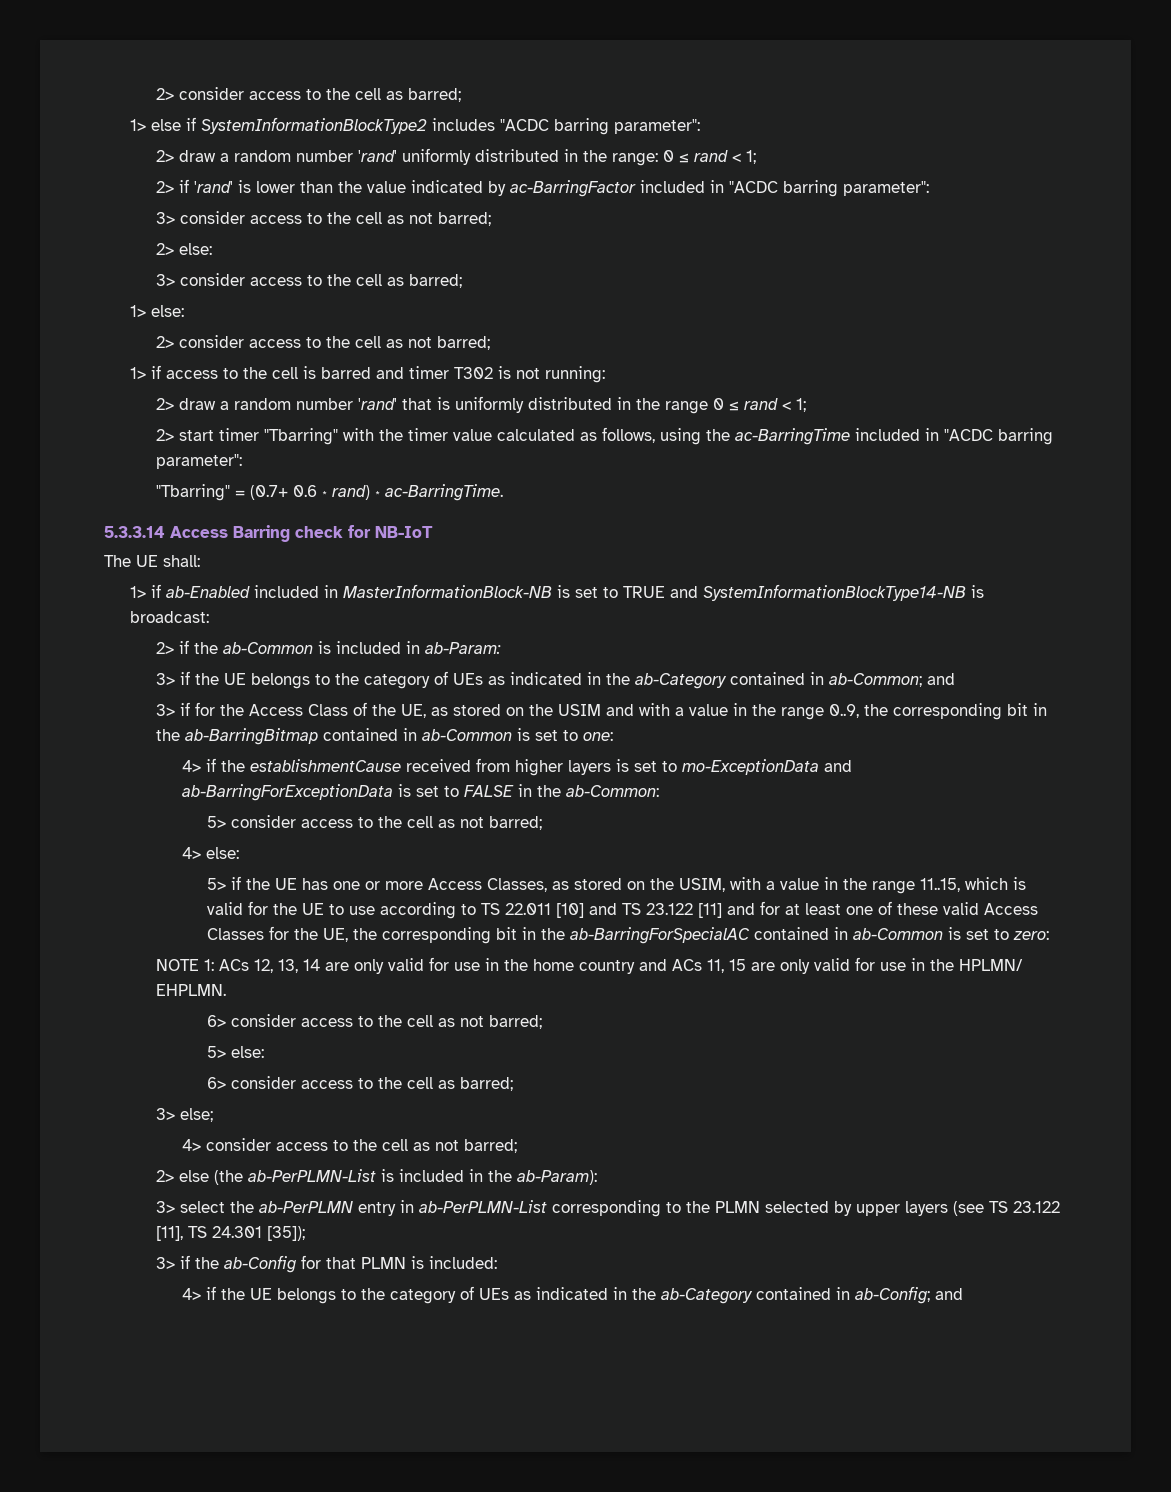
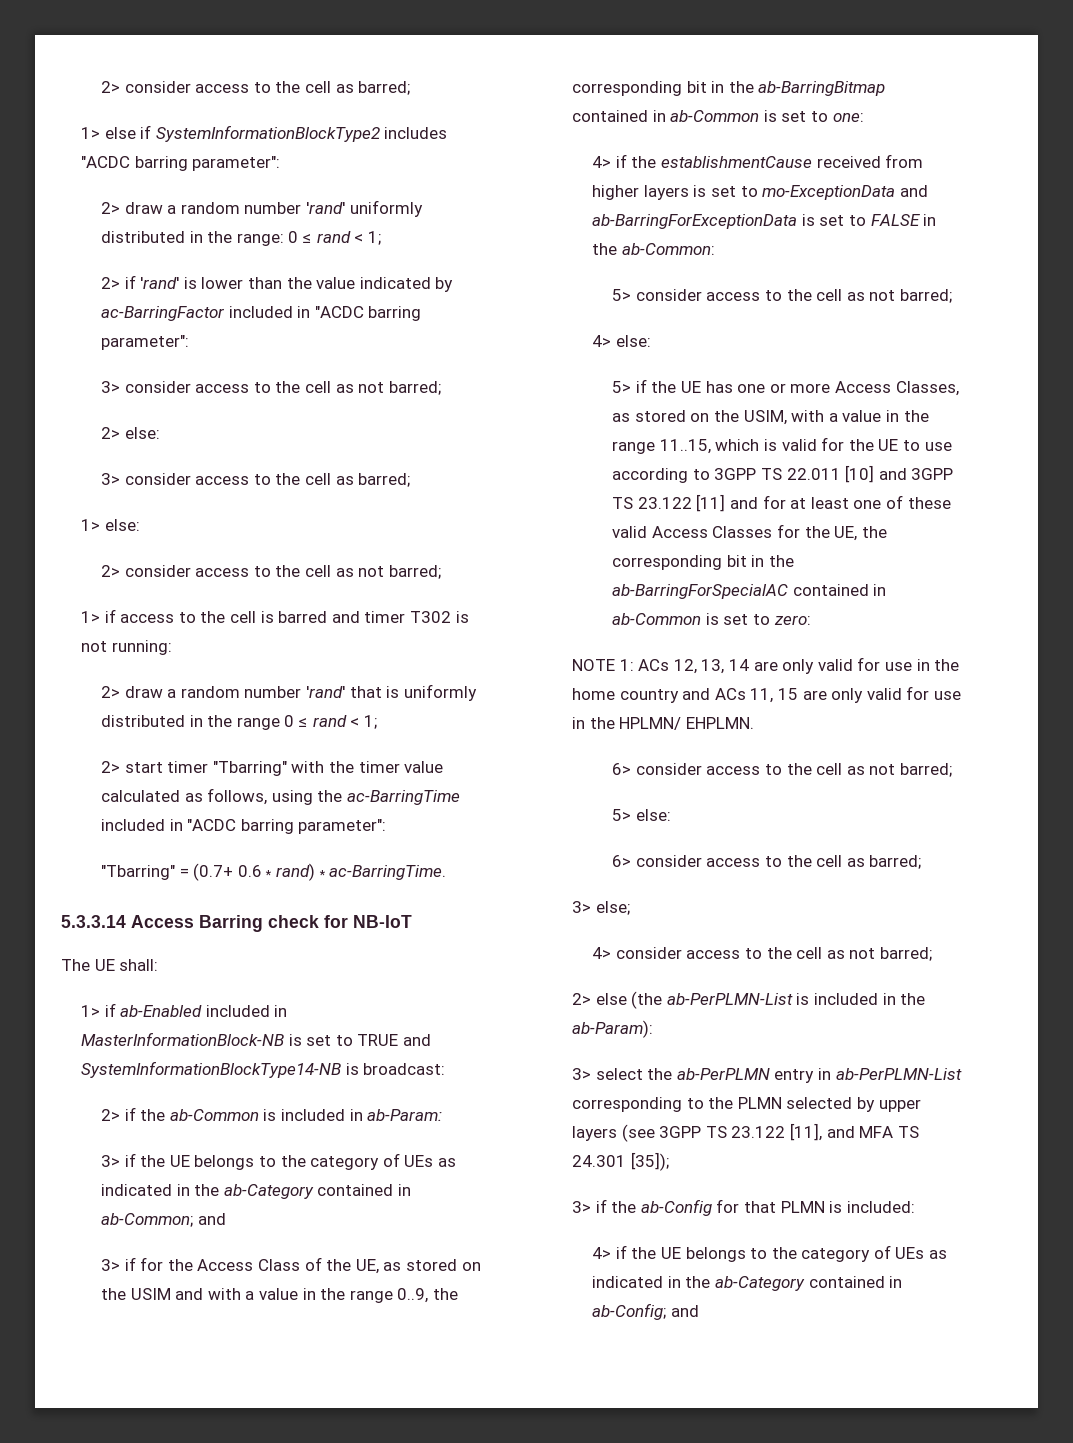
- 5> if the UE has one or more Access Classes, as stored on the USIM, with a value in the range 11..15, which is valid for the UE to use according to TS 22.011 [10] and TS 23.122 [11] and for at least one of these valid Access Classes for the UE, the corresponding bit in the ab-BarringForSpecialAC contained in ab-Common is set to zero:
+ 5> if the UE has one or more Access Classes, as stored on the USIM, with a value in the range 11..15, which is valid for the UE to use according to 3GPP TS 22.011 [10] and 3GPP TS 23.122 [11] and for at least one of these valid Access Classes for the UE, the corresponding bit in the ab-BarringForSpecialAC contained in ab-Common is set to zero:
- 3> select the ab-PerPLMN entry in ab-PerPLMN-List corresponding to the PLMN selected by upper layers (see TS 23.122 [11], TS 24.301 [35]);
+ 3> select the ab-PerPLMN entry in ab-PerPLMN-List corresponding to the PLMN selected by upper layers (see 3GPP TS 23.122 [11], and MFA TS 24.301 [35]);

